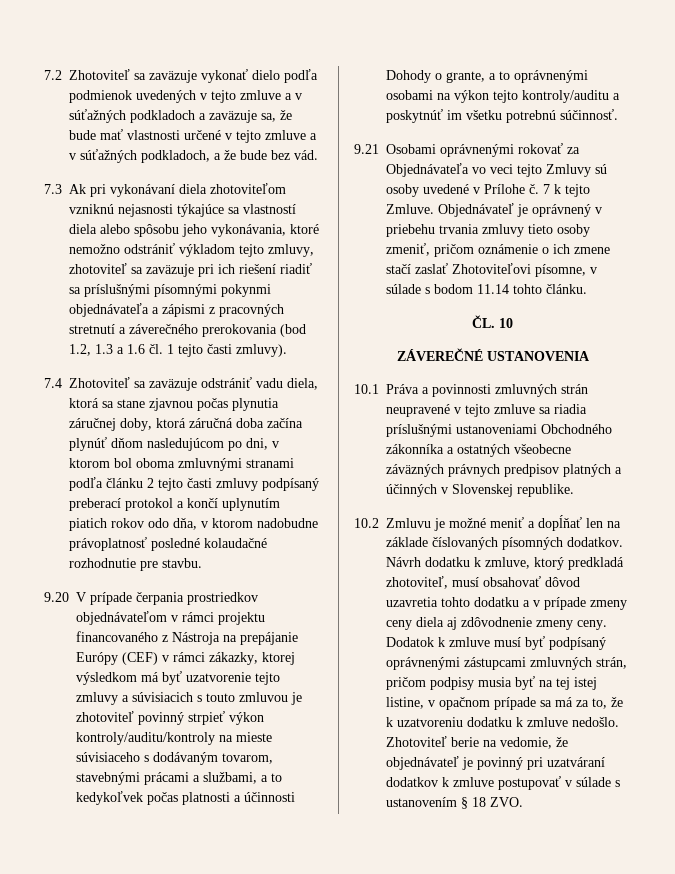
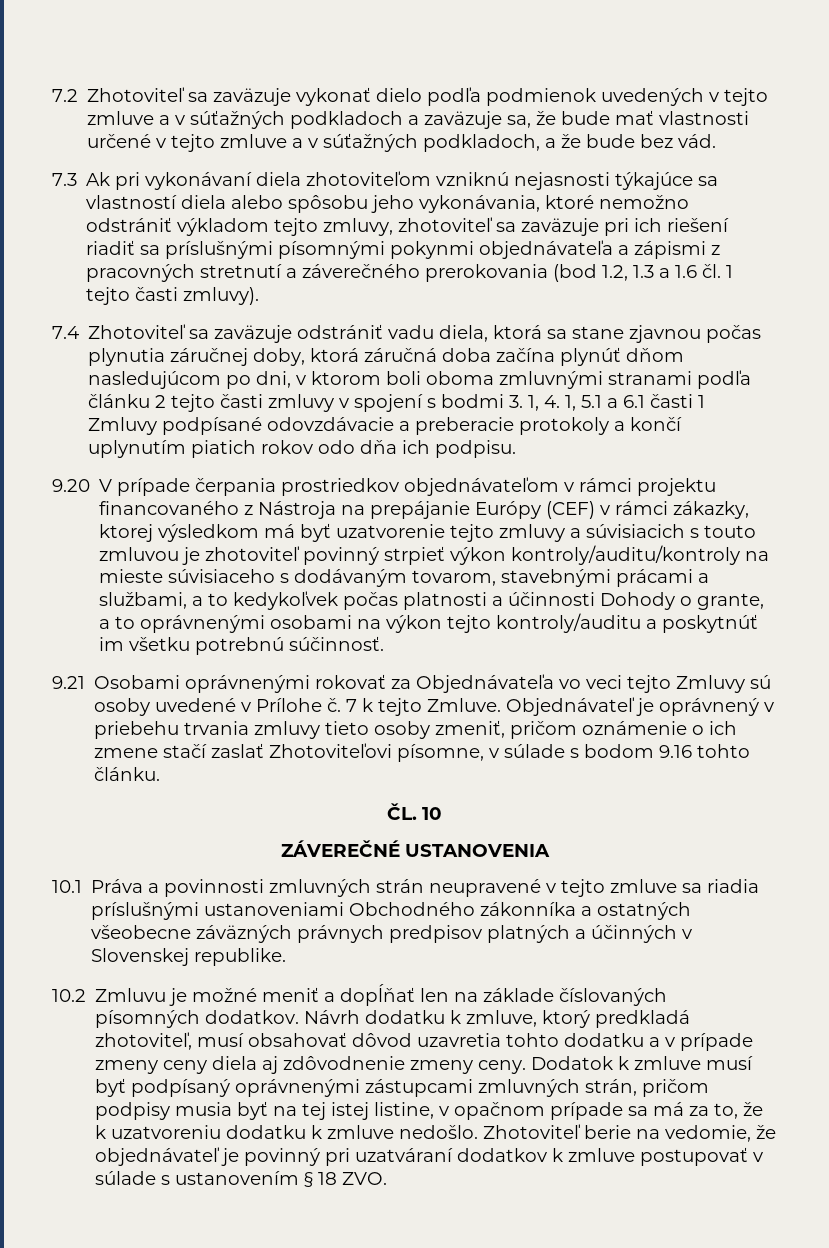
- 7.4 Zhotoviteľ sa zaväzuje odstrániť vadu diela, ktorá sa stane zjavnou počas plynutia záručnej doby, ktorá záručná doba začína plynúť dňom nasledujúcom po dni, v ktorom bol oboma zmluvnými stranami podľa článku 2 tejto časti zmluvy podpísaný preberací protokol a končí uplynutím piatich rokov odo dňa, v ktorom nadobudne právoplatnosť posledné kolaudačné rozhodnutie pre stavbu.
+ 7.4 Zhotoviteľ sa zaväzuje odstrániť vadu diela, ktorá sa stane zjavnou počas plynutia záručnej doby, ktorá záručná doba začína plynúť dňom nasledujúcom po dni, v ktorom boli oboma zmluvnými stranami podľa článku 2 tejto časti zmluvy v spojení s bodmi 3. 1, 4. 1, 5.1 a 6.1 časti 1 Zmluvy podpísané odovzdávacie a preberacie protokoly a končí uplynutím piatich rokov odo dňa ich podpisu.
- Objednávateľ je oprávnený v priebehu trvania zmluvy tieto osoby zmeniť, pričom oznámenie o ich zmene stačí zaslať Zhotoviteľovi písomne, v súlade s bodom 11.14 tohto článku.
+ Objednávateľ je oprávnený v priebehu trvania zmluvy tieto osoby zmeniť, pričom oznámenie o ich zmene stačí zaslať Zhotoviteľovi písomne, v súlade s bodom 9.16 tohto článku.

